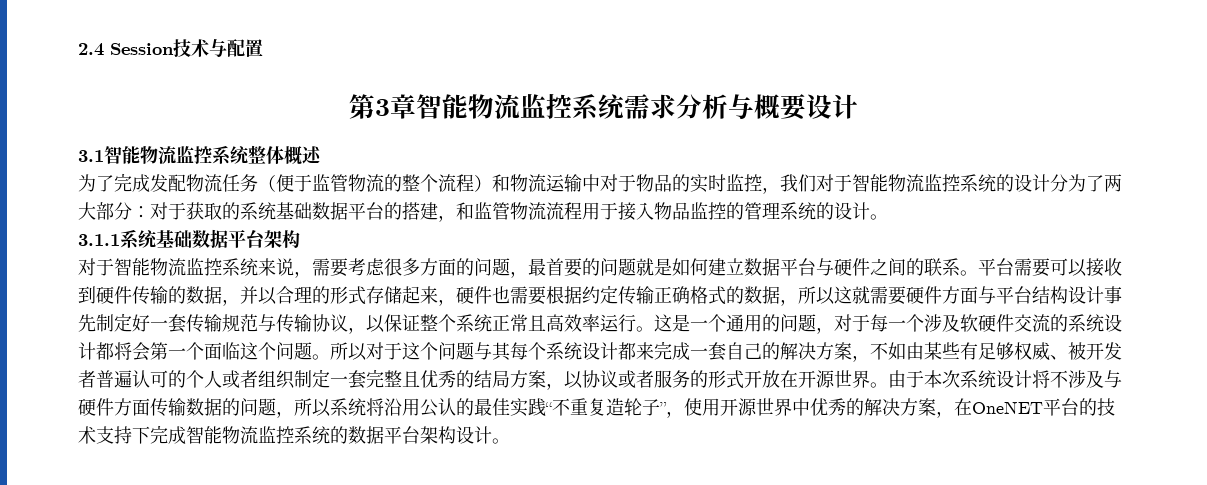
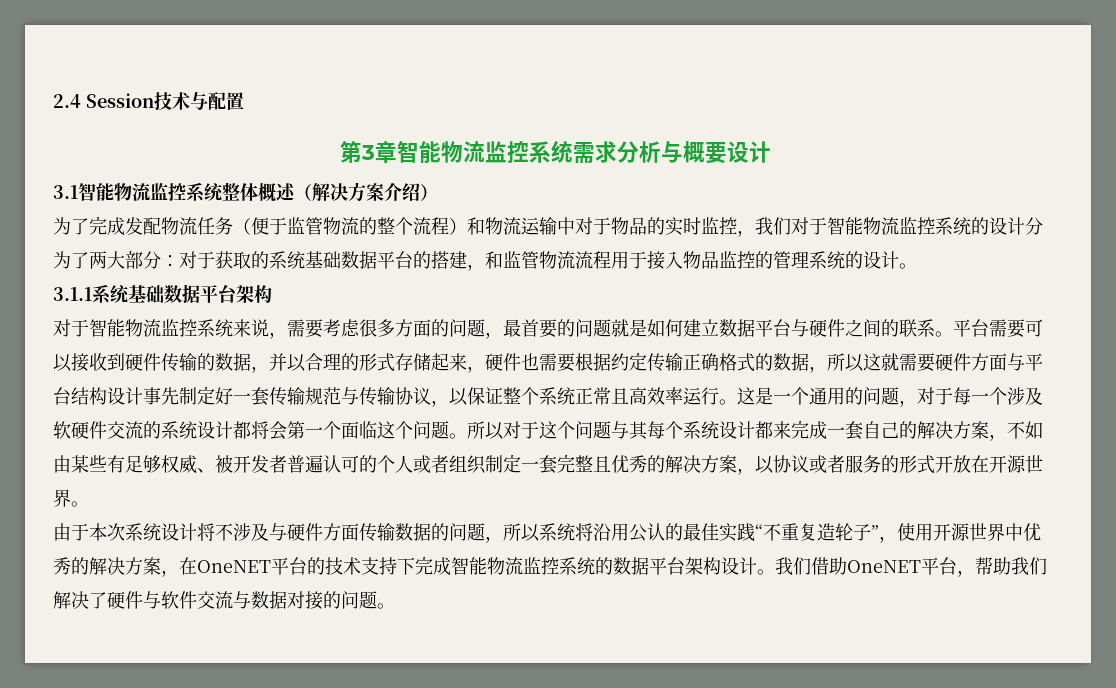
- 3.1智能物流监控系统整体概述
+ 3.1智能物流监控系统整体概述（解决方案介绍）
- 所以对于这个问题与其每个系统设计都来完成一套自己的解决方案，不如由某些有足够权威、被开发者普遍认可的个人或者组织制定一套完整且优秀的结局方案，以协议或者服务的形式开放在开源世界。由于本次系统设计将不涉及与硬件方面传输数据的问题，所以系统将沿用公认的最佳实践“不重复造轮子”，使用开源世界中优秀的解决方案，在OneNET平台的技术支持下完成智能物流监控系统的数据平台架构设计。
+ 所以对于这个问题与其每个系统设计都来完成一套自己的解决方案，不如由某些有足够权威、被开发者普遍认可的个人或者组织制定一套完整且优秀的解决方案，以协议或者服务的形式开放在开源世界。
+ 由于本次系统设计将不涉及与硬件方面传输数据的问题，所以系统将沿用公认的最佳实践“不重复造轮子”，使用开源世界中优秀的解决方案，在OneNET平台的技术支持下完成智能物流监控系统的数据平台架构设计。
+ 我们借助OneNET平台，帮助我们解决了硬件与软件交流与数据对接的问题。

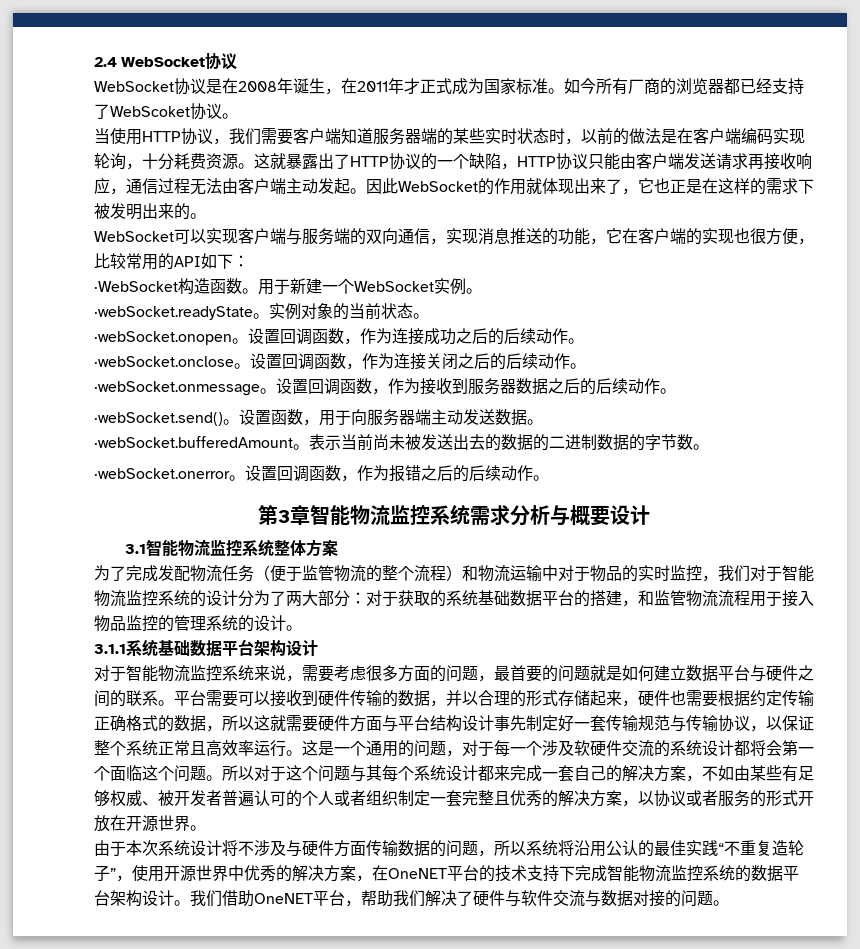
- 2.4 Session技术与配置
+ 2.4 WebSocket协议
+ WebSocket协议是在2008年诞生，在2011年才正式成为国家标准。如今所有厂商的浏览器都已经支持了WebScoket协议。
+ 当使用HTTP协议，我们需要客户端知道服务器端的某些实时状态时，以前的做法是在客户端编码实现轮询，十分耗费资源。这就暴露出了HTTP协议的一个缺陷，HTTP协议只能由客户端发送请求再接收响应，通信过程无法由客户端主动发起。因此WebSocket的作用就体现出来了，它也正是在这样的需求下被发明出来的。
+ WebSocket可以实现客户端与服务端的双向通信，实现消息推送的功能，它在客户端的实现也很方便，比较常用的API如下：
+ ·WebSocket构造函数。用于新建一个WebSocket实例。
+ ·webSocket.readyState。实例对象的当前状态。
+ ·webSocket.onopen。设置回调函数，作为连接成功之后的后续动作。
+ ·webSocket.onclose。设置回调函数，作为连接关闭之后的后续动作。
+ ·webSocket.onmessage。设置回调函数，作为接收到服务器数据之后的后续动作。
+ ·webSocket.send()。设置函数，用于向服务器端主动发送数据。
+ ·webSocket.bufferedAmount。表示当前尚未被发送出去的数据的二进制数据的字节数。
+ ·webSocket.onerror。设置回调函数，作为报错之后的后续动作。
- 3.1智能物流监控系统整体概述（解决方案介绍）
+ 3.1智能物流监控系统整体方案
- 3.1.1系统基础数据平台架构
+ 3.1.1系统基础数据平台架构设计

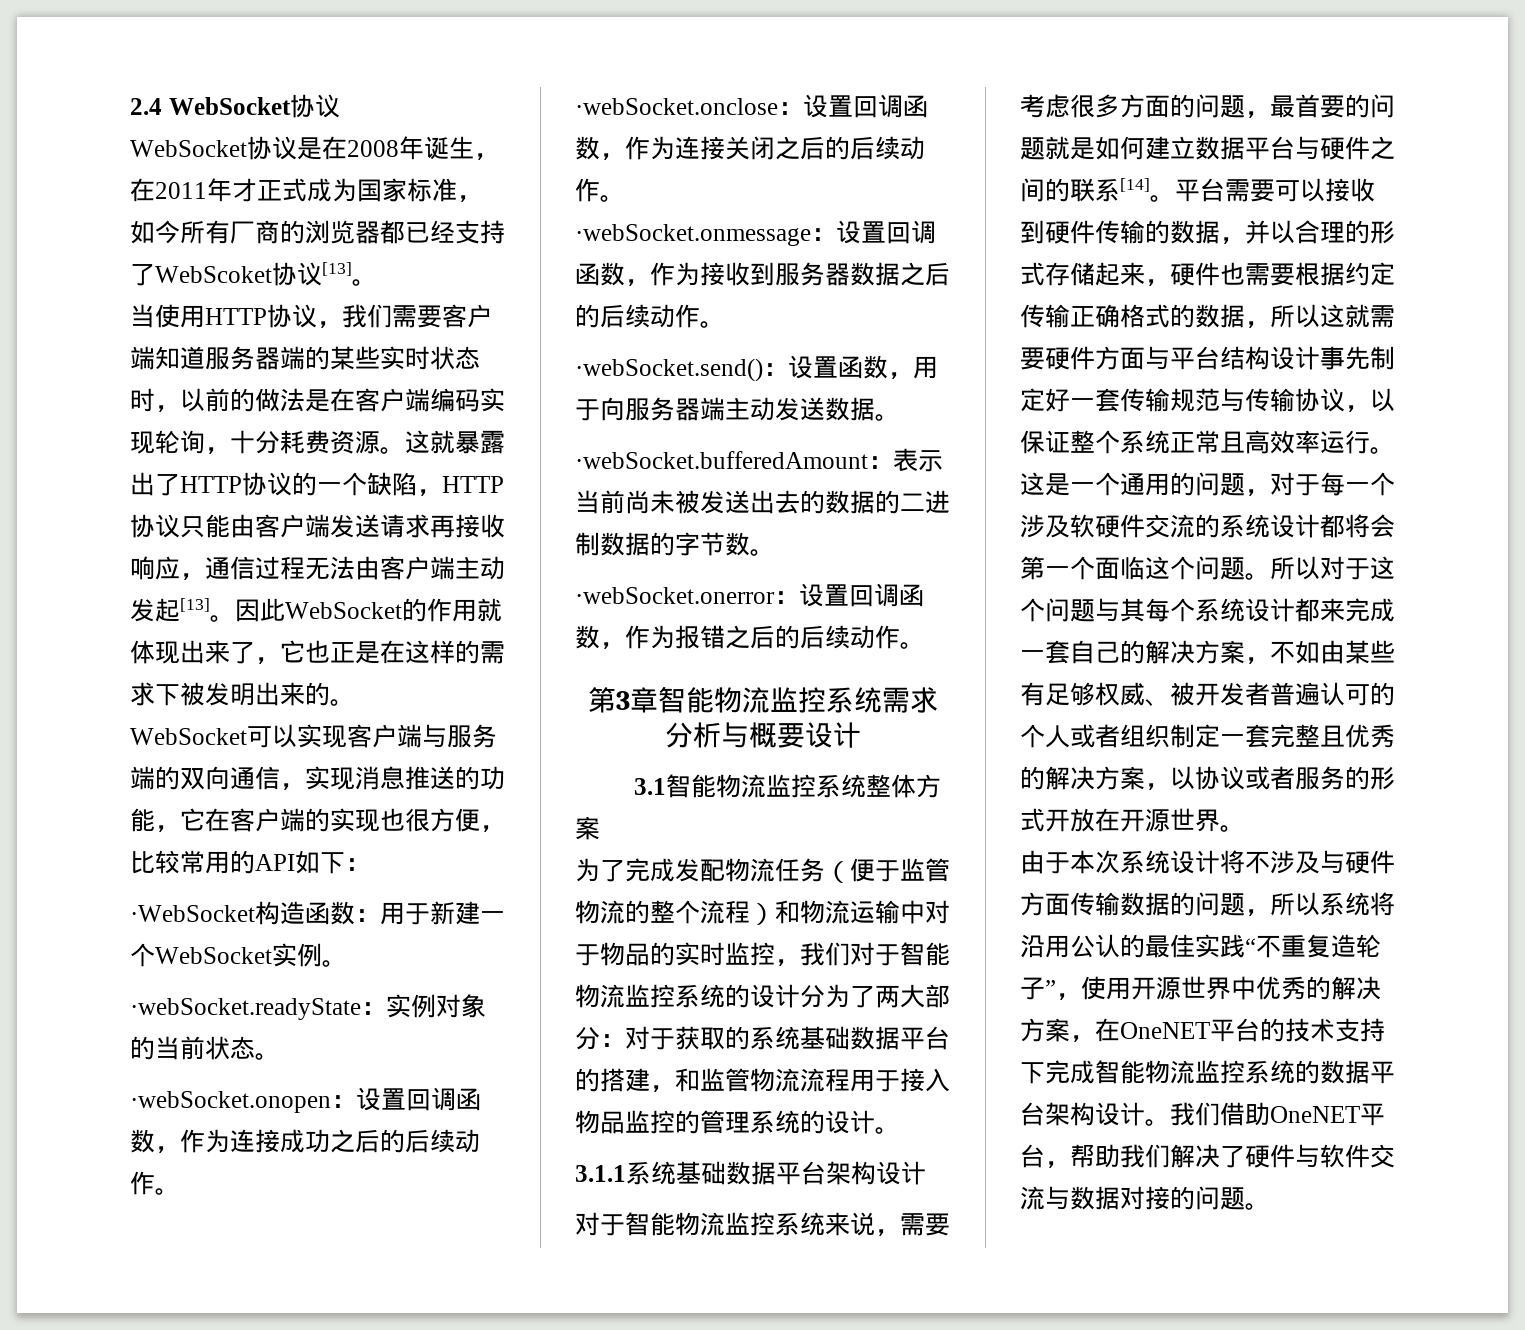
- WebSocket协议是在2008年诞生，在2011年才正式成为国家标准。如今所有厂商的浏览器都已经支持了WebScoket协议。
+ WebSocket协议是在2008年诞生，在2011年才正式成为国家标准，如今所有厂商的浏览器都已经支持了WebScoket协议[13]。
- 这就暴露出了HTTP协议的一个缺陷，HTTP协议只能由客户端发送请求再接收响应，通信过程无法由客户端主动发起。
+ 这就暴露出了HTTP协议的一个缺陷，HTTP协议只能由客户端发送请求再接收响应，通信过程无法由客户端主动发起[13]。
- ·WebSocket构造函数。用于新建一个WebSocket实例。
+ ·WebSocket构造函数：用于新建一个WebSocket实例。
- ·webSocket.readyState。实例对象的当前状态。
+ ·webSocket.readyState：实例对象的当前状态。
- ·webSocket.onopen。设置回调函数，作为连接成功之后的后续动作。
+ ·webSocket.onopen：设置回调函数，作为连接成功之后的后续动作。
- ·webSocket.onclose。设置回调函数，作为连接关闭之后的后续动作。
+ ·webSocket.onclose：设置回调函数，作为连接关闭之后的后续动作。
- ·webSocket.onmessage。设置回调函数，作为接收到服务器数据之后的后续动作。
+ ·webSocket.onmessage：设置回调函数，作为接收到服务器数据之后的后续动作。
- ·webSocket.send()。设置函数，用于向服务器端主动发送数据。
+ ·webSocket.send()：设置函数，用于向服务器端主动发送数据。
- ·webSocket.bufferedAmount。表示当前尚未被发送出去的数据的二进制数据的字节数。
+ ·webSocket.bufferedAmount：表示当前尚未被发送出去的数据的二进制数据的字节数。
- ·webSocket.onerror。设置回调函数，作为报错之后的后续动作。
+ ·webSocket.onerror：设置回调函数，作为报错之后的后续动作。
- 对于智能物流监控系统来说，需要考虑很多方面的问题，最首要的问题就是如何建立数据平台与硬件之间的联系。
+ 对于智能物流监控系统来说，需要考虑很多方面的问题，最首要的问题就是如何建立数据平台与硬件之间的联系[14]。

